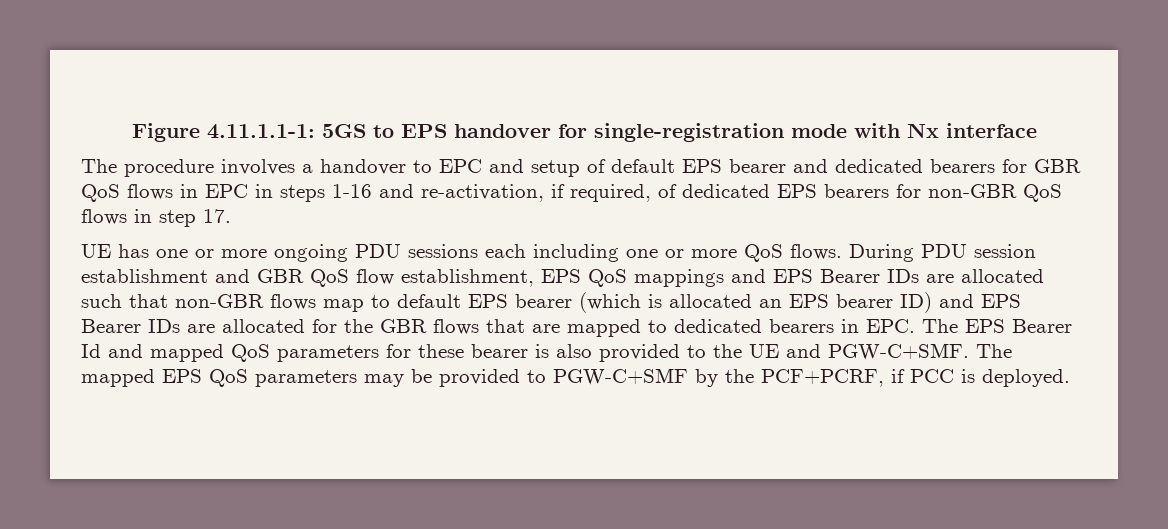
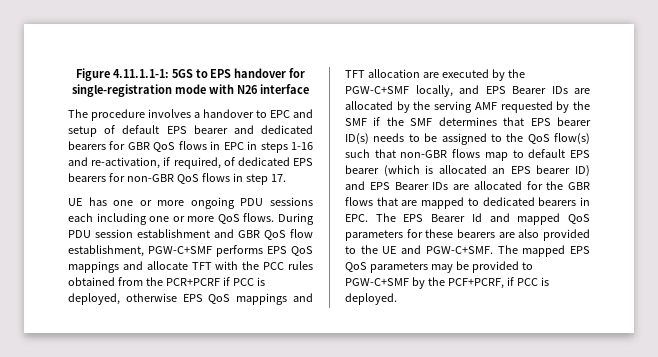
- Figure 4.11.1.1-1: 5GS to EPS handover for single-registration mode with Nx interface
+ Figure 4.11.1.1-1: 5GS to EPS handover for single-registration mode with N26 interface
- During PDU session establishment and GBR QoS flow establishment, EPS QoS mappings and EPS Bearer IDs are allocated such that non-GBR flows map to default EPS bearer (which is allocated an EPS bearer ID) and EPS Bearer IDs are allocated for the GBR flows that are mapped to dedicated bearers in EPC. The EPS Bearer Id and mapped QoS parameters for these bearer is also provided to the UE and PGW-C+SMF.
+ During PDU session establishment and GBR QoS flow establishment, PGW-C+SMF performs EPS QoS mappings and allocate TFT with the PCC rules obtained from the PCR+PCRF if PCC is deployed, otherwise EPS QoS mappings and TFT allocation are executed by the PGW-C+SMF locally, and EPS Bearer IDs are allocated by the serving AMF requested by the SMF if the SMF determines that EPS bearer ID(s) needs to be assigned to the QoS flow(s) such that non-GBR flows map to default EPS bearer (which is allocated an EPS bearer ID) and EPS Bearer IDs are allocated for the GBR flows that are mapped to dedicated bearers in EPC. The EPS Bearer Id and mapped QoS parameters for these bearers are also provided to the UE and PGW-C+SMF.

